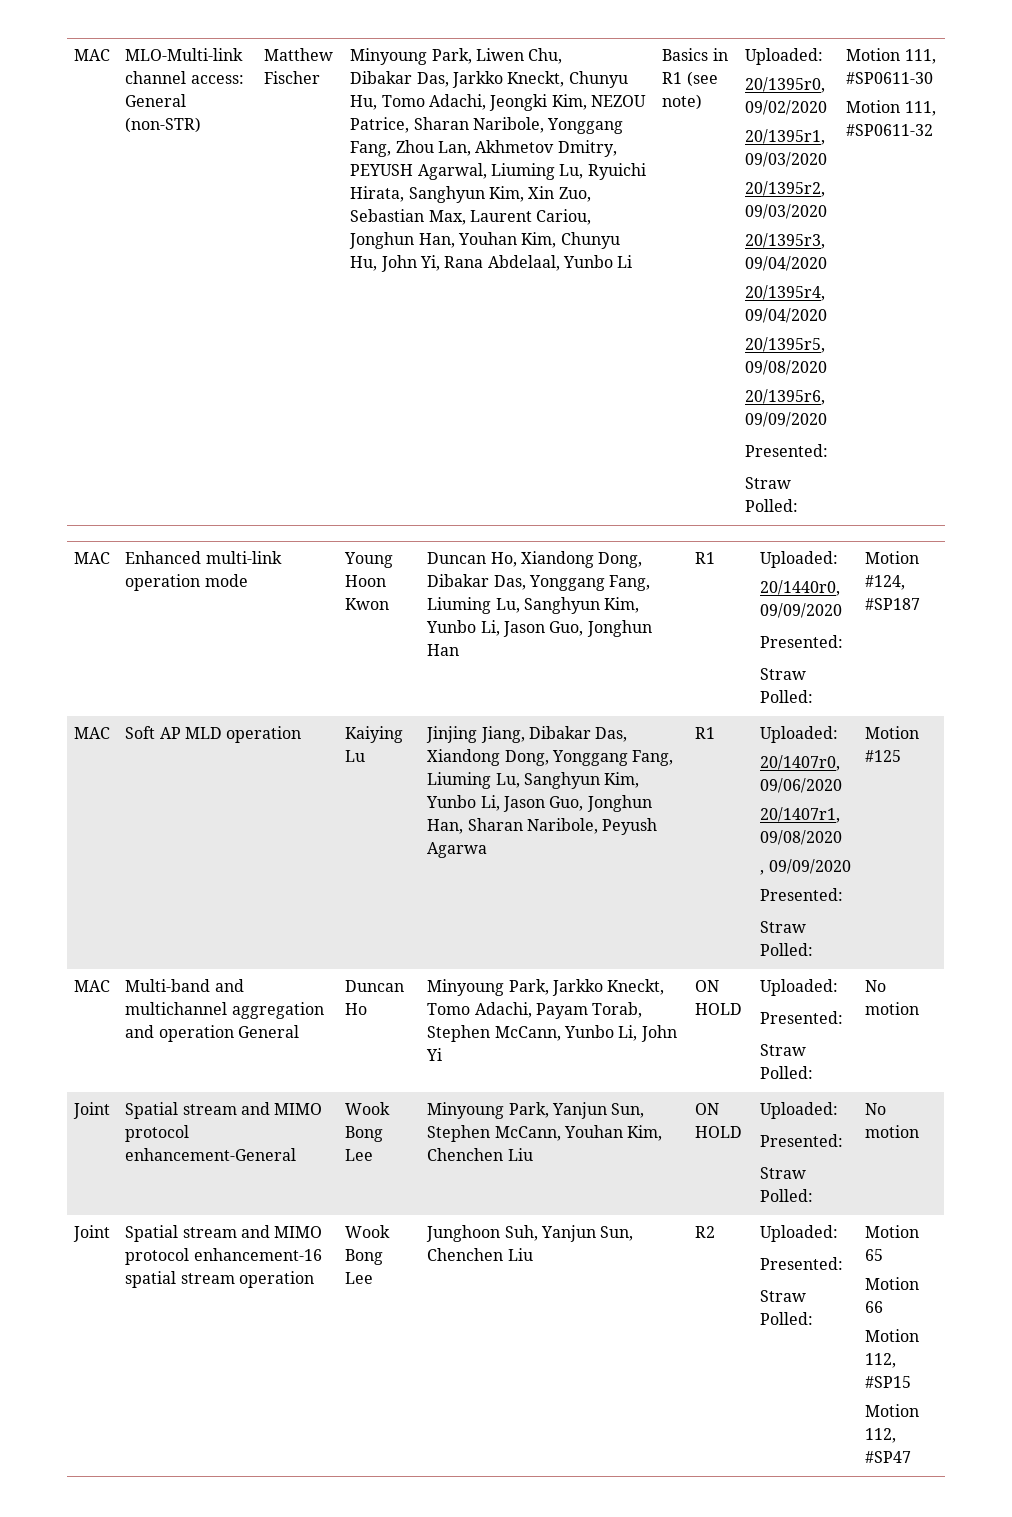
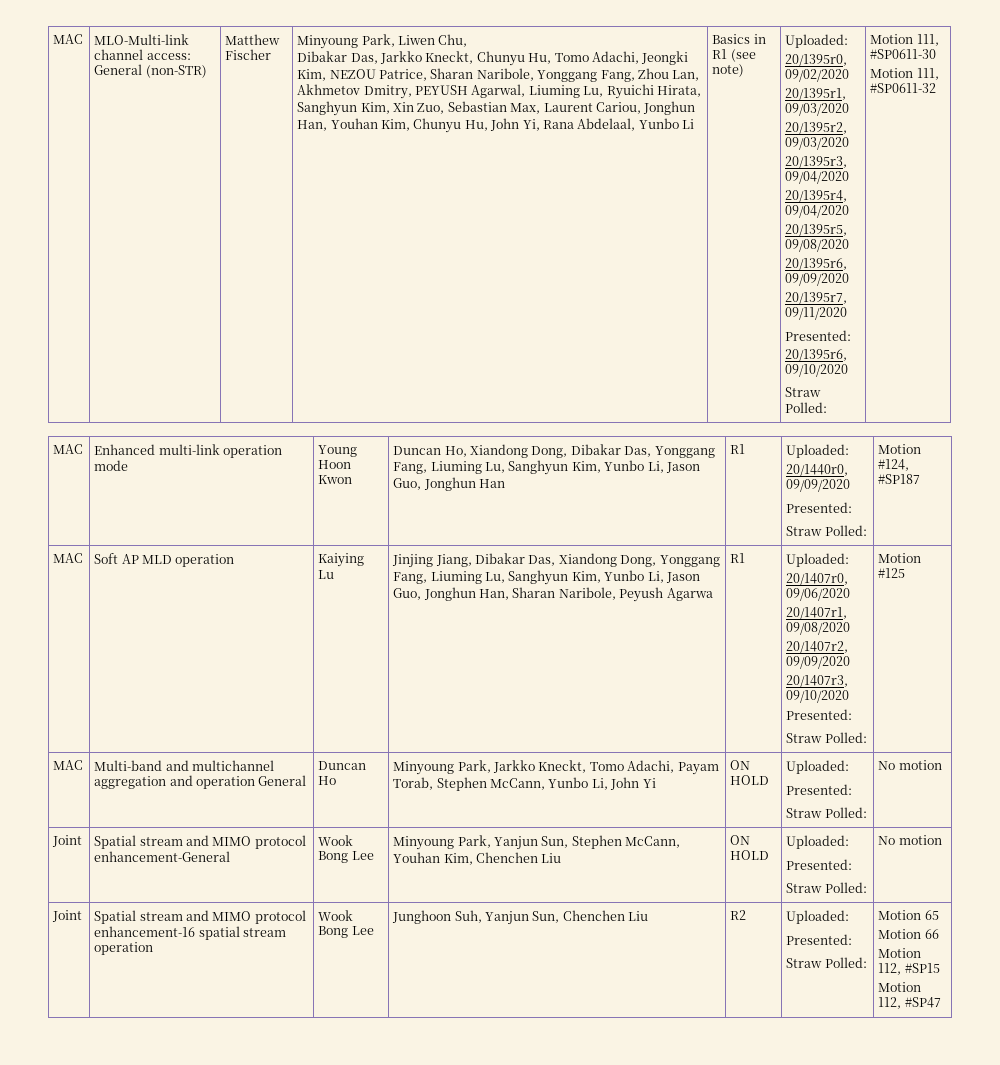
  20/1395r6, 09/09/2020
+ 20/1395r7, 09/11/2020
  Presented:
+ 20/1395r6, 09/10/2020
- , 09/09/2020
+ 20/1407r2, 09/09/2020
+ 20/1407r3, 09/10/2020

